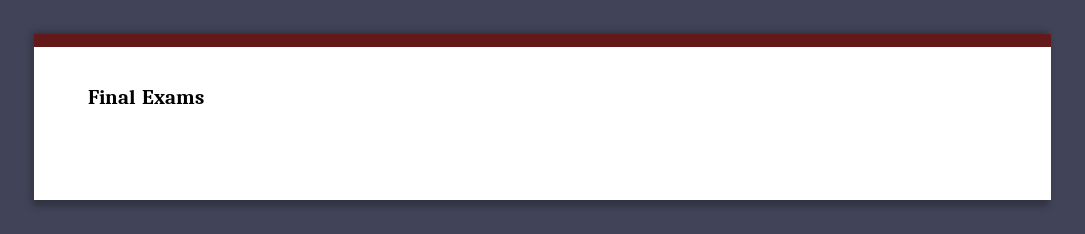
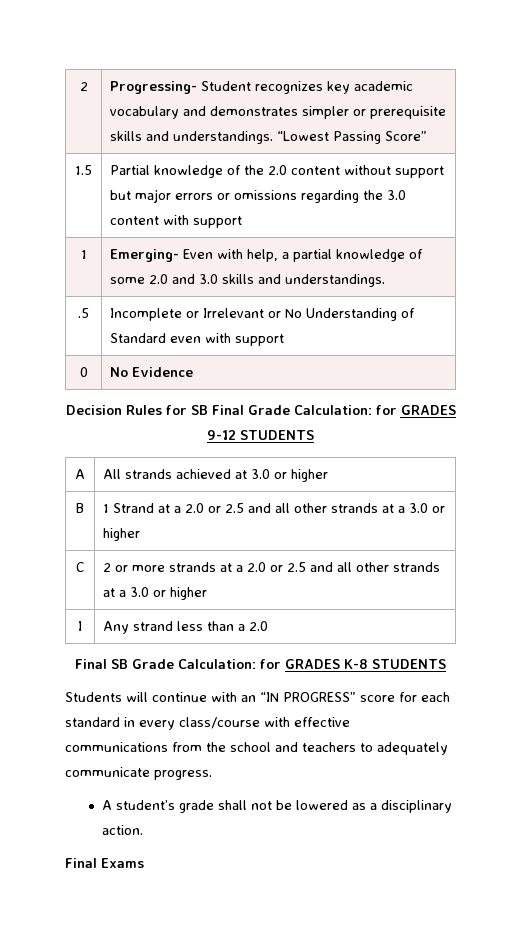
+ 2 | Progressing- Student recognizes key academic vocabulary and demonstrates simpler or prerequisite skills and understandings. “Lowest Passing Score”
+ 1.5 | Partial knowledge of the 2.0 content without support but major errors or omissions regarding the 3.0 content with support
+ 1 | Emerging- Even with help, a partial knowledge of some 2.0 and 3.0 skills and understandings.
+ .5 | Incomplete or Irrelevant or No Understanding of Standard even with support
+ 0 | No Evidence
+ Decision Rules for SB Final Grade Calculation: for GRADES 9-12 STUDENTS
+ A | All strands achieved at 3.0 or higher
+ B | 1 Strand at a 2.0 or 2.5 and all other strands at a 3.0 or higher
+ C | 2 or more strands at a 2.0 or 2.5 and all other strands at a 3.0 or higher
+ I | Any strand less than a 2.0
+ Final SB Grade Calculation: for GRADES K-8 STUDENTS
+ Students will continue with an “IN PROGRESS” score for each standard in every class/course with effective communications from the school and teachers to adequately communicate progress.
+ A student’s grade shall not be lowered as a disciplinary action.

